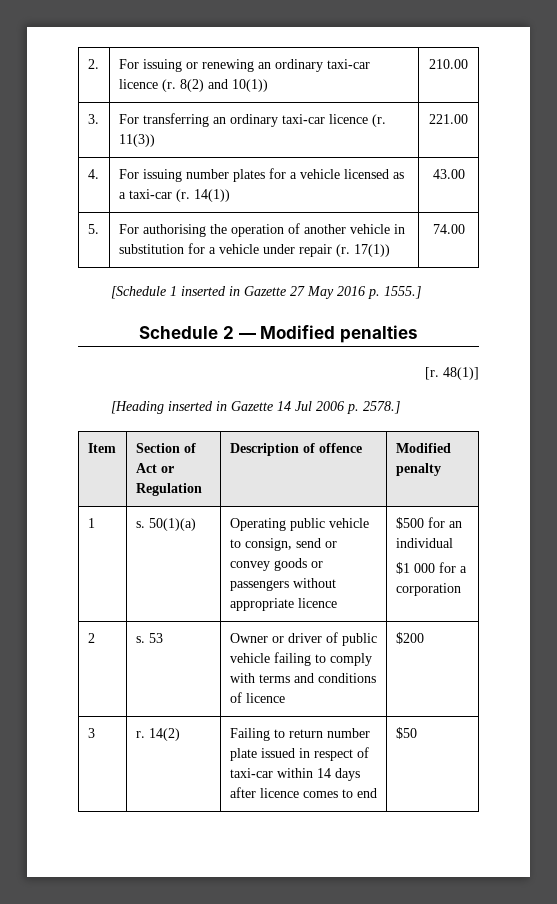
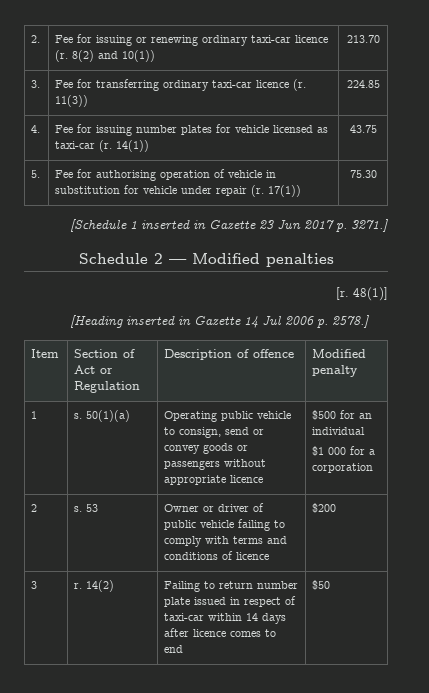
- 2. | For issuing or renewing an ordinary taxi-car licence (r. 8(2) and 10(1)) | 210.00
+ 2. | Fee for issuing or renewing ordinary taxi-car licence (r. 8(2) and 10(1)) | 213.70
- 3. | For transferring an ordinary taxi-car licence (r. 11(3)) | 221.00
+ 3. | Fee for transferring ordinary taxi-car licence (r. 11(3)) | 224.85
- 4. | For issuing number plates for a vehicle licensed as a taxi-car (r. 14(1)) | 43.00
+ 4. | Fee for issuing number plates for vehicle licensed as taxi-car (r. 14(1)) | 43.75
- 5. | For authorising the operation of another vehicle in substitution for a vehicle under repair (r. 17(1)) | 74.00
+ 5. | Fee for authorising operation of vehicle in substitution for vehicle under repair (r. 17(1)) | 75.30
- [Schedule 1 inserted in Gazette 27 May 2016 p. 1555.]
+ [Schedule 1 inserted in Gazette 23 Jun 2017 p. 3271.]

